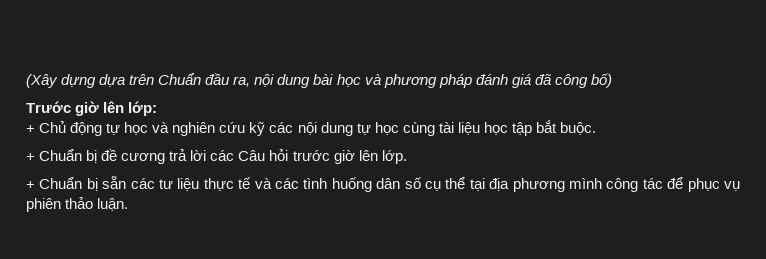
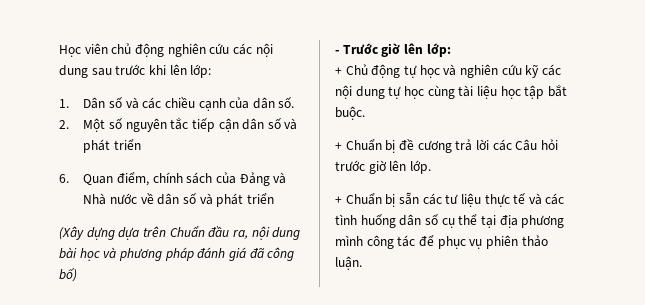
+ Học viên chủ động nghiên cứu các nội dung sau trước khi lên lớp:
+ 1. Dân số và các chiều cạnh của dân số.
+ 2. Một số nguyên tắc tiếp cận dân số và phát triển
+ 6. Quan điểm, chính sách của Đảng và Nhà nước về dân số và phát triển
- Trước giờ lên lớp:
+ - Trước giờ lên lớp:

